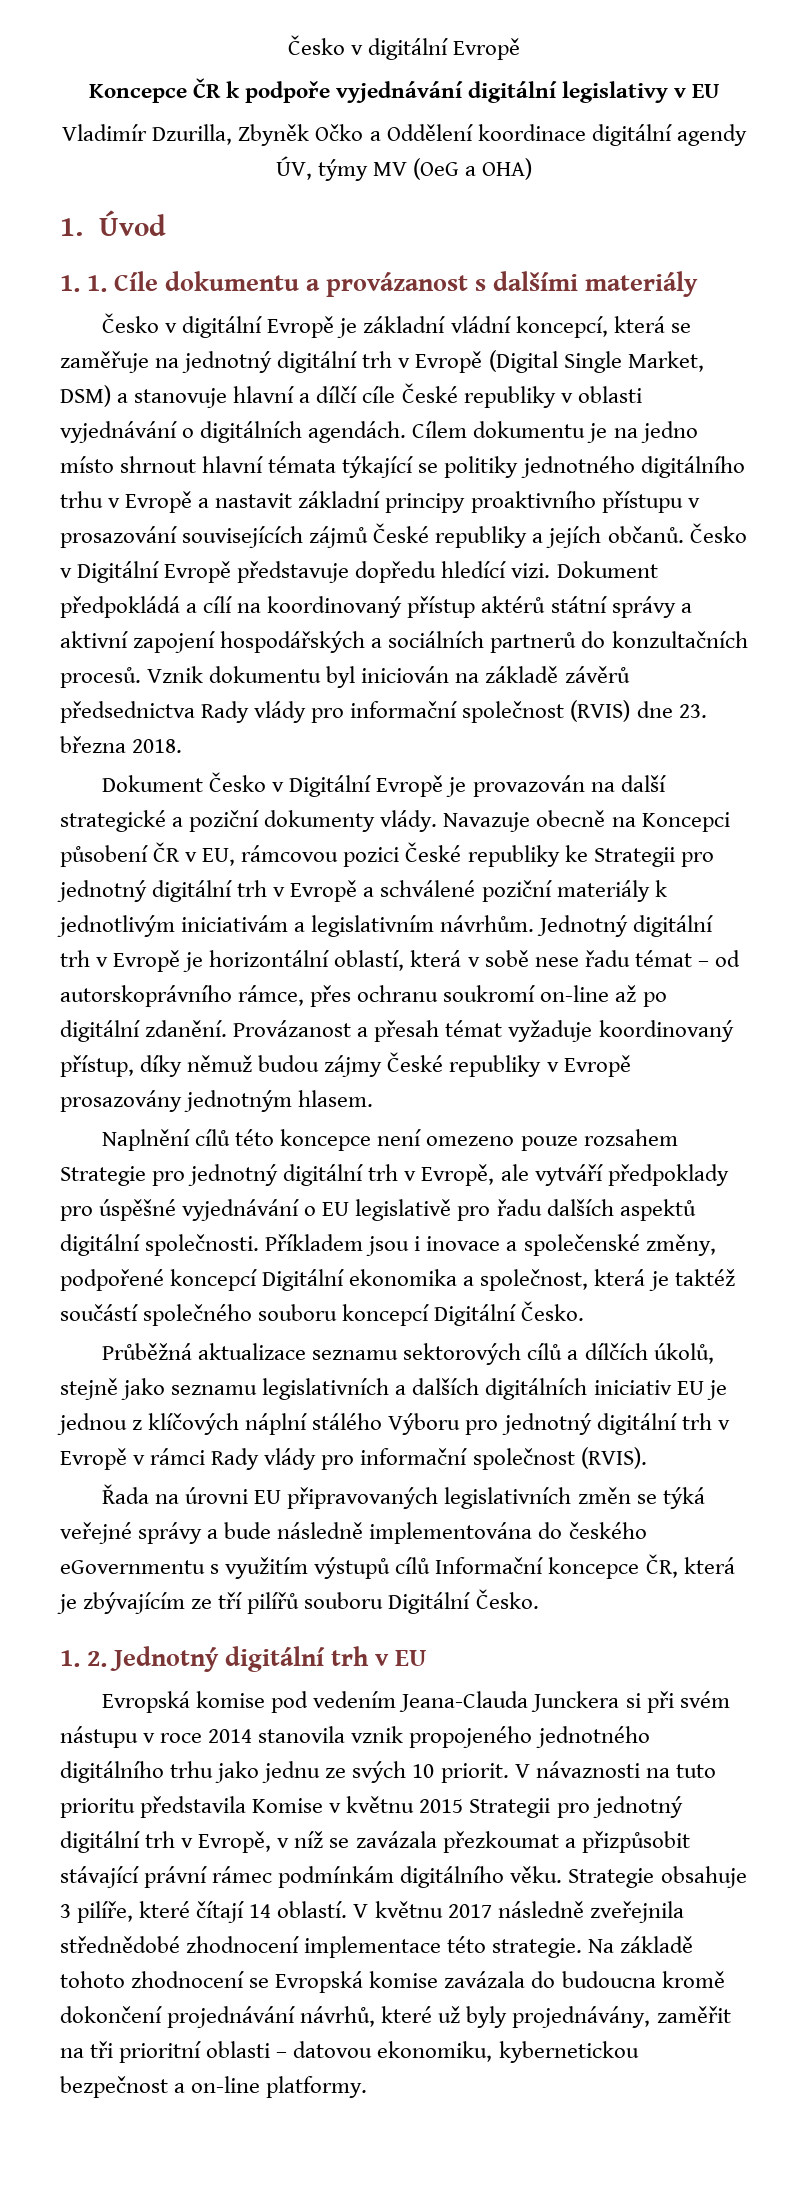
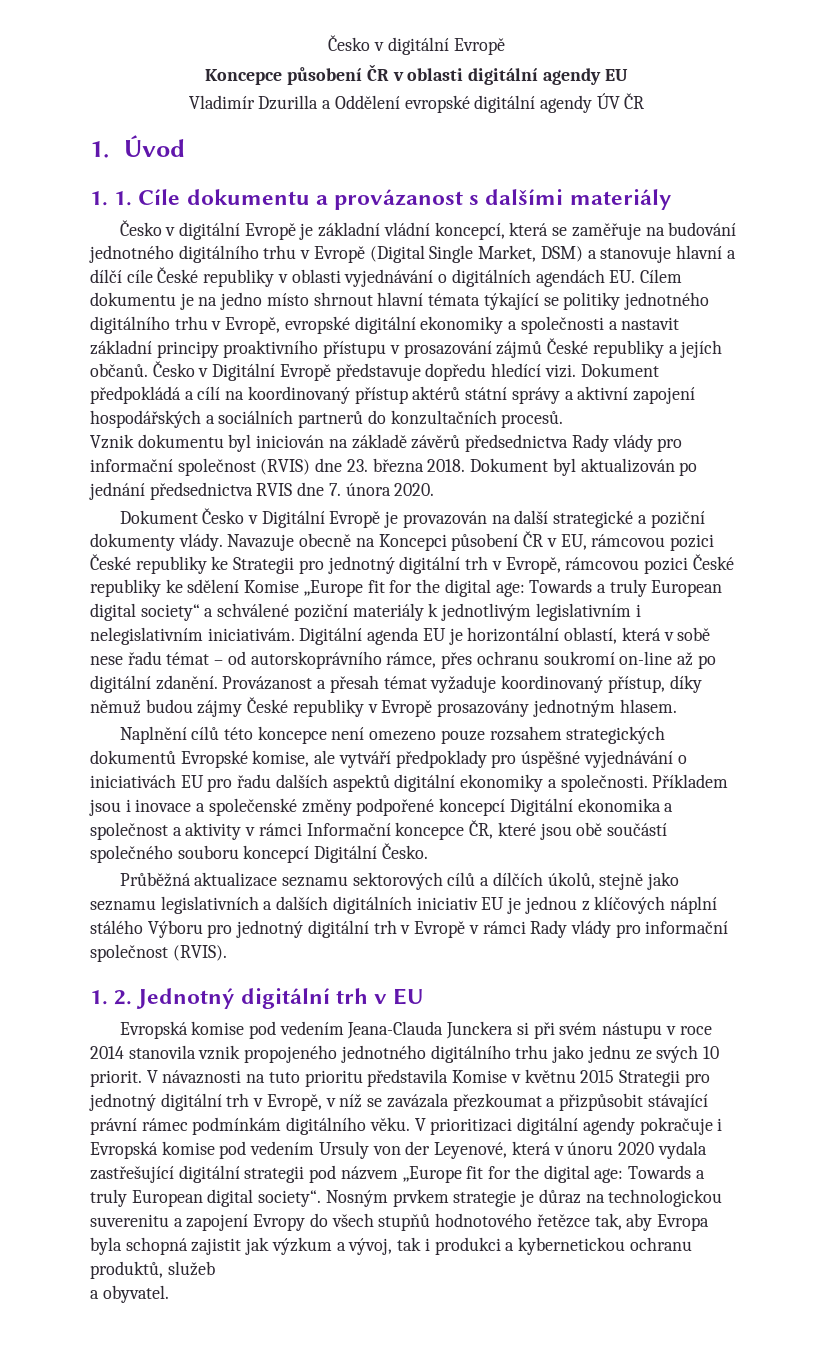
- Koncepce ČR k podpoře vyjednávání digitální legislativy v EU
+ Koncepce působení ČR v oblasti digitální agendy EU
- Vladimír Dzurilla, Zbyněk Očko a Oddělení koordinace digitální agendy ÚV, týmy MV (OeG a OHA)
+ Vladimír Dzurilla a Oddělení evropské digitální agendy ÚV ČR
- Česko v digitální Evropě je základní vládní koncepcí, která se zaměřuje na jednotný digitální trh v Evropě (Digital Single Market, DSM) a stanovuje hlavní a dílčí cíle České republiky v oblasti vyjednávání o digitálních agendách. Cílem dokumentu je na jedno místo shrnout hlavní témata týkající se politiky jednotného digitálního trhu v Evropě a nastavit základní principy proaktivního přístupu v prosazování souvisejících zájmů České republiky a jejích občanů.
+ Česko v digitální Evropě je základní vládní koncepcí, která se zaměřuje na budování jednotného digitálního trhu v Evropě (Digital Single Market, DSM) a stanovuje hlavní a dílčí cíle České republiky v oblasti vyjednávání o digitálních agendách EU. Cílem dokumentu je na jedno místo shrnout hlavní témata týkající se politiky jednotného digitálního trhu v Evropě, evropské digitální ekonomiky a společnosti a nastavit základní principy proaktivního přístupu v prosazování zájmů České republiky a jejích občanů.
- Dokument předpokládá a cílí na koordinovaný přístup aktérů státní správy a aktivní zapojení hospodářských a sociálních partnerů do konzultačních procesů. Vznik dokumentu byl iniciován na základě závěrů předsednictva Rady vlády pro informační společnost (RVIS) dne 23. března 2018.
+ Dokument předpokládá a cílí na koordinovaný přístup aktérů státní správy a aktivní zapojení hospodářských a sociálních partnerů do konzultačních procesů.
+ Vznik dokumentu byl iniciován na základě závěrů předsednictva Rady vlády pro informační společnost (RVIS) dne 23. března 2018. Dokument byl aktualizován po jednání předsednictva RVIS dne 7. února 2020.
- Navazuje obecně na Koncepci působení ČR v EU, rámcovou pozici České republiky ke Strategii pro jednotný digitální trh v Evropě a schválené poziční materiály k jednotlivým iniciativám a legislativním návrhům. Jednotný digitální trh v Evropě je horizontální oblastí, která v sobě nese řadu témat – od autorskoprávního rámce, přes ochranu soukromí on-line až po digitální zdanění.
+ Navazuje obecně na Koncepci působení ČR v EU, rámcovou pozici České republiky ke Strategii pro jednotný digitální trh v Evropě, rámcovou pozici České republiky ke sdělení Komise „Europe fit for the digital age: Towards a truly European digital society“ a schválené poziční materiály k jednotlivým legislativním i nelegislativním iniciativám. Digitální agenda EU je horizontální oblastí, která v sobě nese řadu témat – od autorskoprávního rámce, přes ochranu soukromí on-line až po digitální zdanění.
- Naplnění cílů této koncepce není omezeno pouze rozsahem Strategie pro jednotný digitální trh v Evropě, ale vytváří předpoklady pro úspěšné vyjednávání o EU legislativě pro řadu dalších aspektů digitální společnosti.
+ Naplnění cílů této koncepce není omezeno pouze rozsahem strategických dokumentů Evropské komise, ale vytváří předpoklady pro úspěšné vyjednávání o iniciativách EU pro řadu dalších aspektů digitální ekonomiky a společnosti.
- Příkladem jsou i inovace a společenské změny, podpořené koncepcí Digitální ekonomika a společnost, která je taktéž součástí společného souboru koncepcí Digitální Česko.
+ Příkladem jsou i inovace a společenské změny podpořené koncepcí Digitální ekonomika a společnost a aktivity v rámci Informační koncepce ČR, které jsou obě součástí společného souboru koncepcí Digitální Česko.
- Řada na úrovni EU připravovaných legislativních změn se týká veřejné správy a bude následně implementována do českého eGovernmentu s využitím výstupů cílů Informační koncepce ČR, která je zbývajícím ze tří pilířů souboru Digitální Česko.
- Strategie obsahuje 3 pilíře, které čítají 14 oblastí. V květnu 2017 následně zveřejnila střednědobé zhodnocení implementace této strategie. Na základě tohoto zhodnocení se Evropská komise zavázala do budoucna kromě dokončení projednávání návrhů, které už byly projednávány, zaměřit na tři prioritní oblasti – datovou ekonomiku, kybernetickou bezpečnost a on-line platformy.
+ V prioritizaci digitální agendy pokračuje i Evropská komise pod vedením Ursuly von der Leyenové, která v únoru 2020 vydala zastřešující digitální strategii pod názvem „Europe fit for the digital age: Towards a truly European digital society“. Nosným prvkem strategie je důraz na technologickou suverenitu a zapojení Evropy do všech stupňů hodnotového řetězce tak, aby Evropa byla schopná zajistit jak výzkum a vývoj, tak i produkci a kybernetickou ochranu produktů, služeb
+ a obyvatel.

